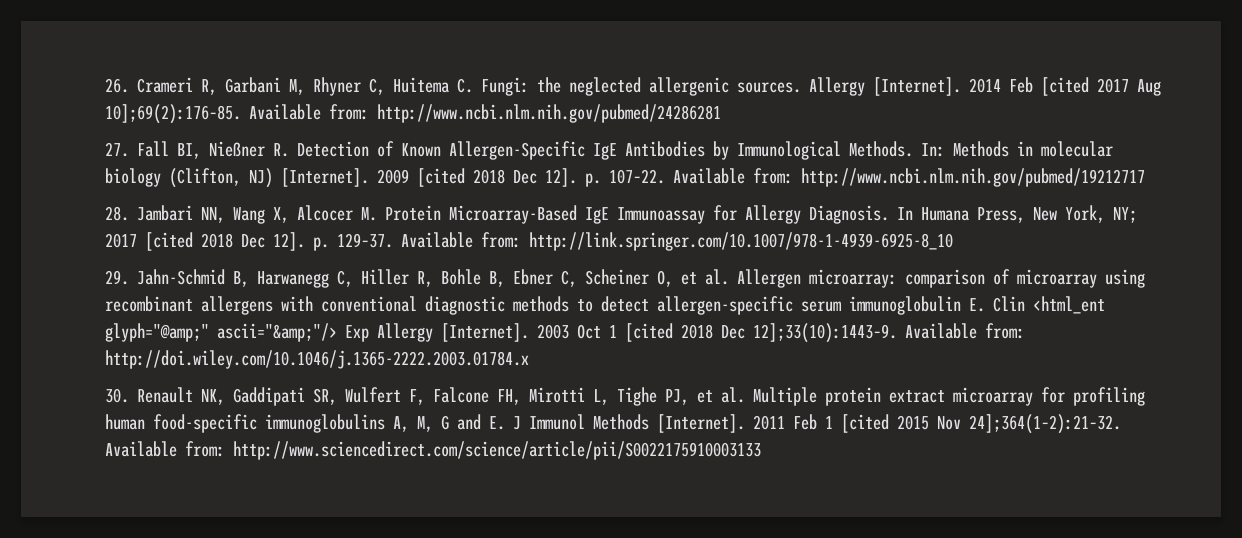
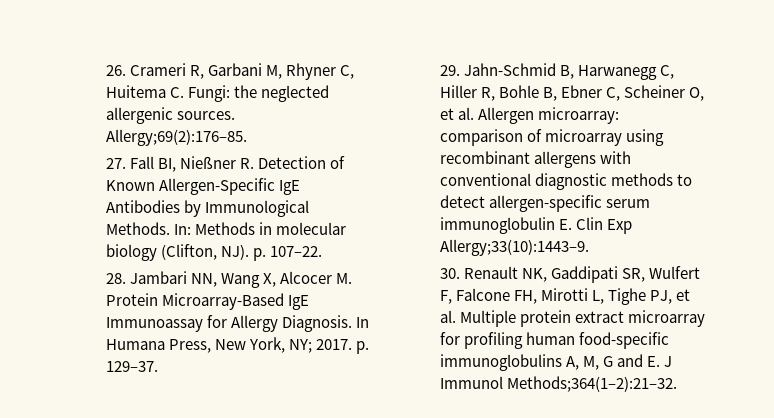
- Allergy [Internet]. 2014 Feb [cited 2017 Aug 10];69(2):176–85. Available from: http://www.ncbi.nlm.nih.gov/pubmed/24286281
+ Allergy;69(2):176–85.
- In: Methods in molecular biology (Clifton, NJ) [Internet]. 2009 [cited 2018 Dec 12]. p. 107–22. Available from: http://www.ncbi.nlm.nih.gov/pubmed/19212717
+ In: Methods in molecular biology (Clifton, NJ). p. 107–22.
- In Humana Press, New York, NY; 2017 [cited 2018 Dec 12]. p. 129–37. Available from: http://link.springer.com/10.1007/978-1-4939-6925-8_10
+ In Humana Press, New York, NY; 2017. p. 129–37.
- 29. Jahn-Schmid B, Harwanegg C, Hiller R, Bohle B, Ebner C, Scheiner O, et al. Allergen microarray: comparison of microarray using recombinant allergens with conventional diagnostic methods to detect allergen-specific serum immunoglobulin E. Clin <html_ent glyph="@amp;" ascii="&amp;"/> Exp Allergy [Internet]. 2003 Oct 1 [cited 2018 Dec 12];33(10):1443–9. Available from: http://doi.wiley.com/10.1046/j.1365-2222.2003.01784.x
+ 29. Jahn-Schmid B, Harwanegg C, Hiller R, Bohle B, Ebner C, Scheiner O, et al. Allergen microarray: comparison of microarray using recombinant allergens with conventional diagnostic methods to detect allergen-specific serum immunoglobulin E. Clin Exp Allergy;33(10):1443–9.
- 30. Renault NK, Gaddipati SR, Wulfert F, Falcone FH, Mirotti L, Tighe PJ, et al. Multiple protein extract microarray for profiling human food-specific immunoglobulins A, M, G and E. J Immunol Methods [Internet]. 2011 Feb 1 [cited 2015 Nov 24];364(1–2):21–32. Available from: http://www.sciencedirect.com/science/article/pii/S0022175910003133
+ 30. Renault NK, Gaddipati SR, Wulfert F, Falcone FH, Mirotti L, Tighe PJ, et al. Multiple protein extract microarray for profiling human food-specific immunoglobulins A, M, G and E. J Immunol Methods;364(1–2):21–32.

